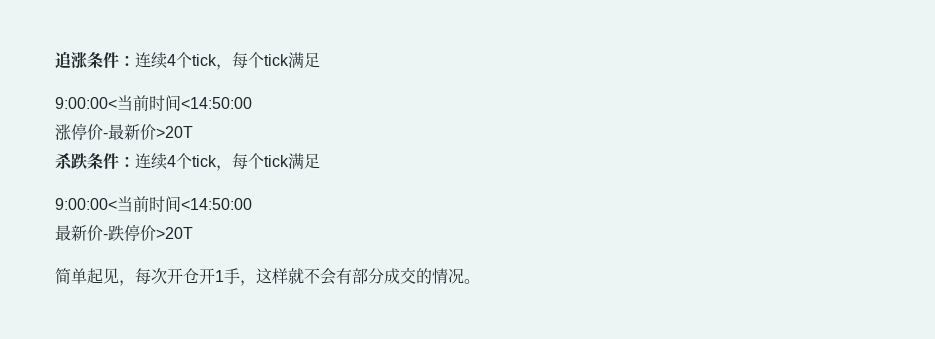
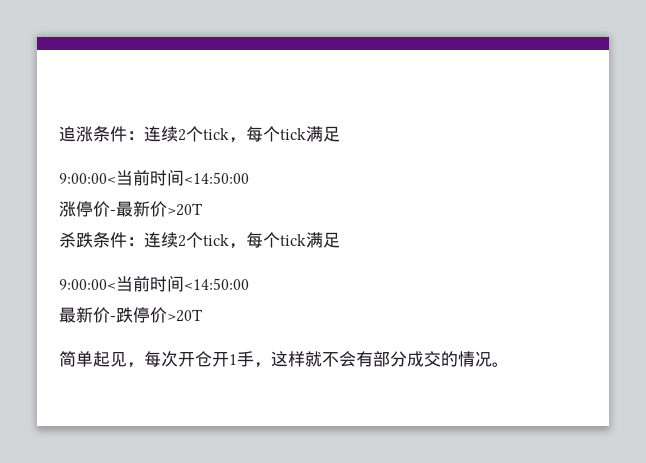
- 追涨条件：连续4个tick，每个tick满足
+ 追涨条件：连续2个tick，每个tick满足
- 杀跌条件：连续4个tick，每个tick满足
+ 杀跌条件：连续2个tick，每个tick满足

